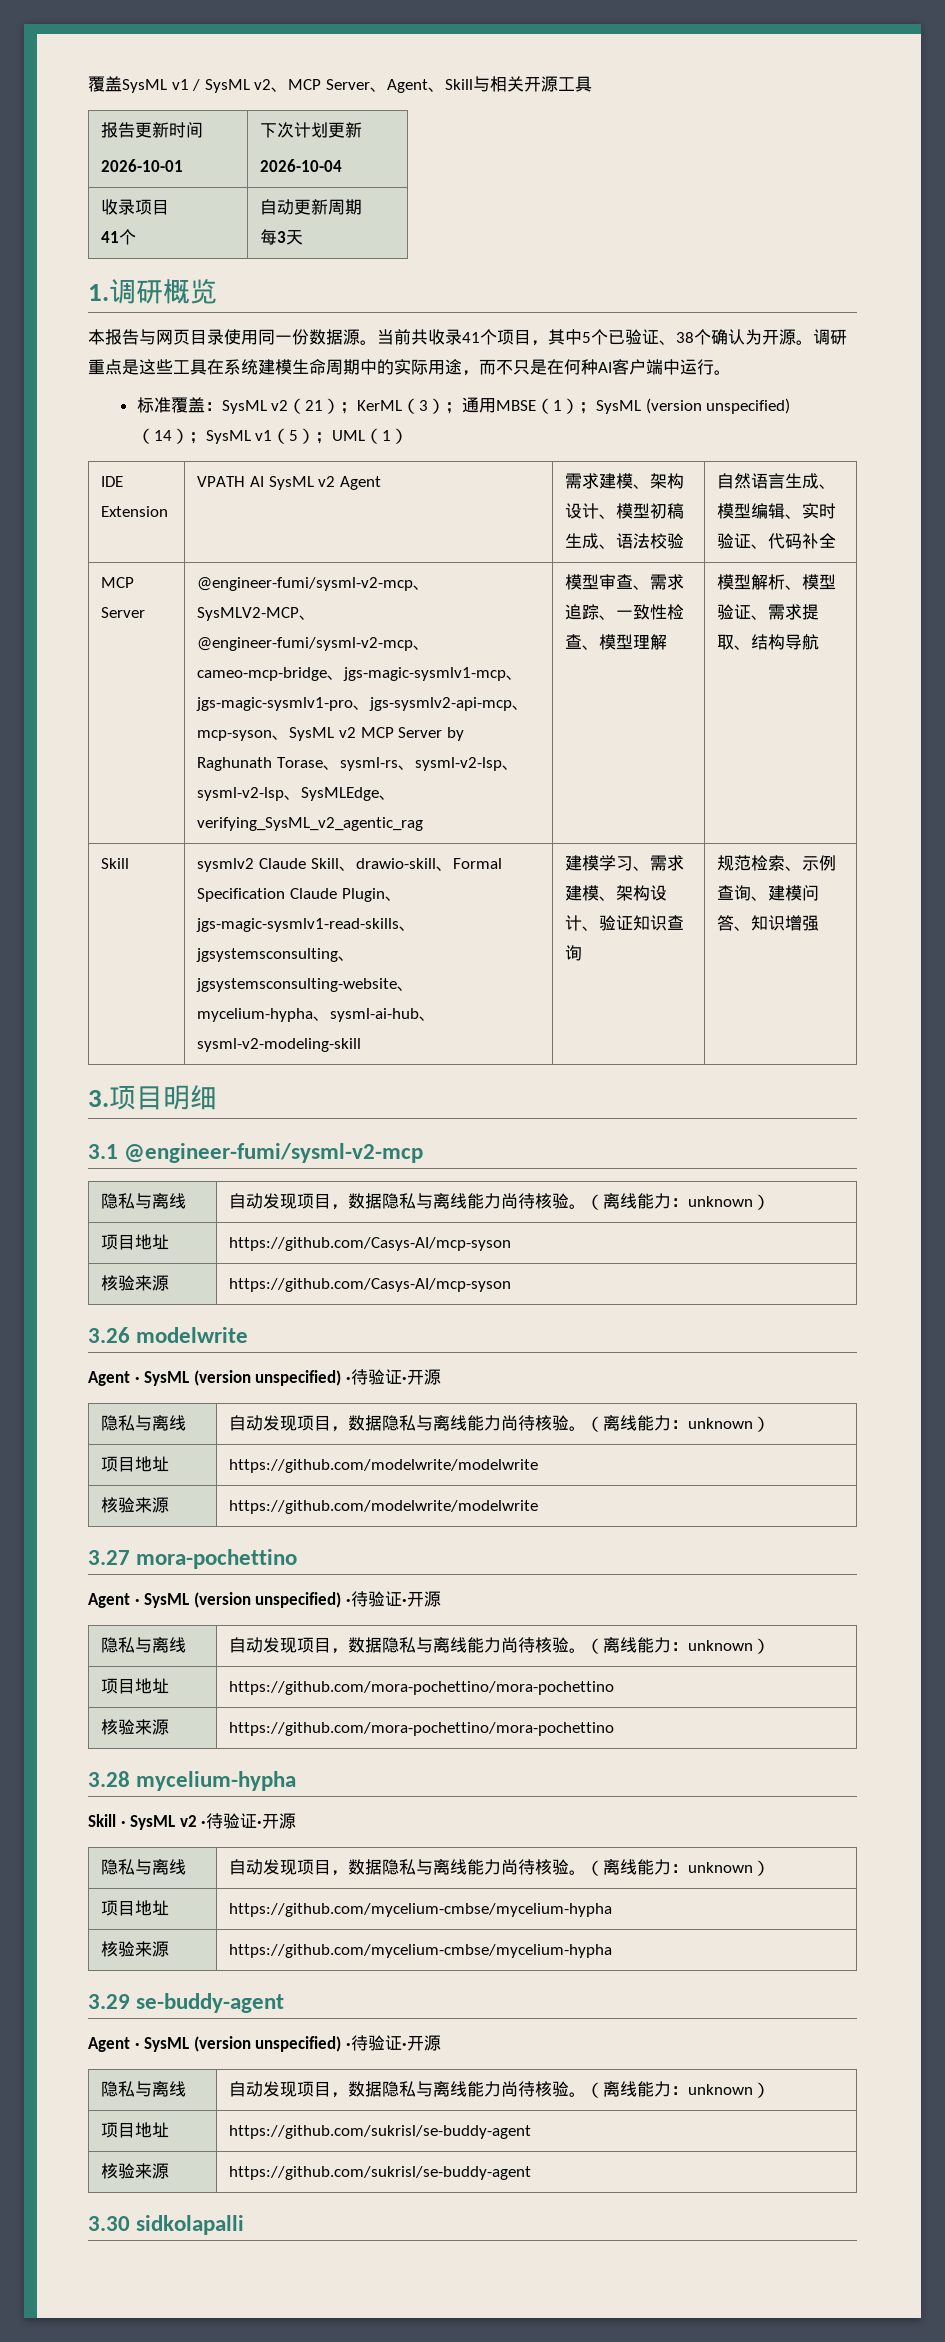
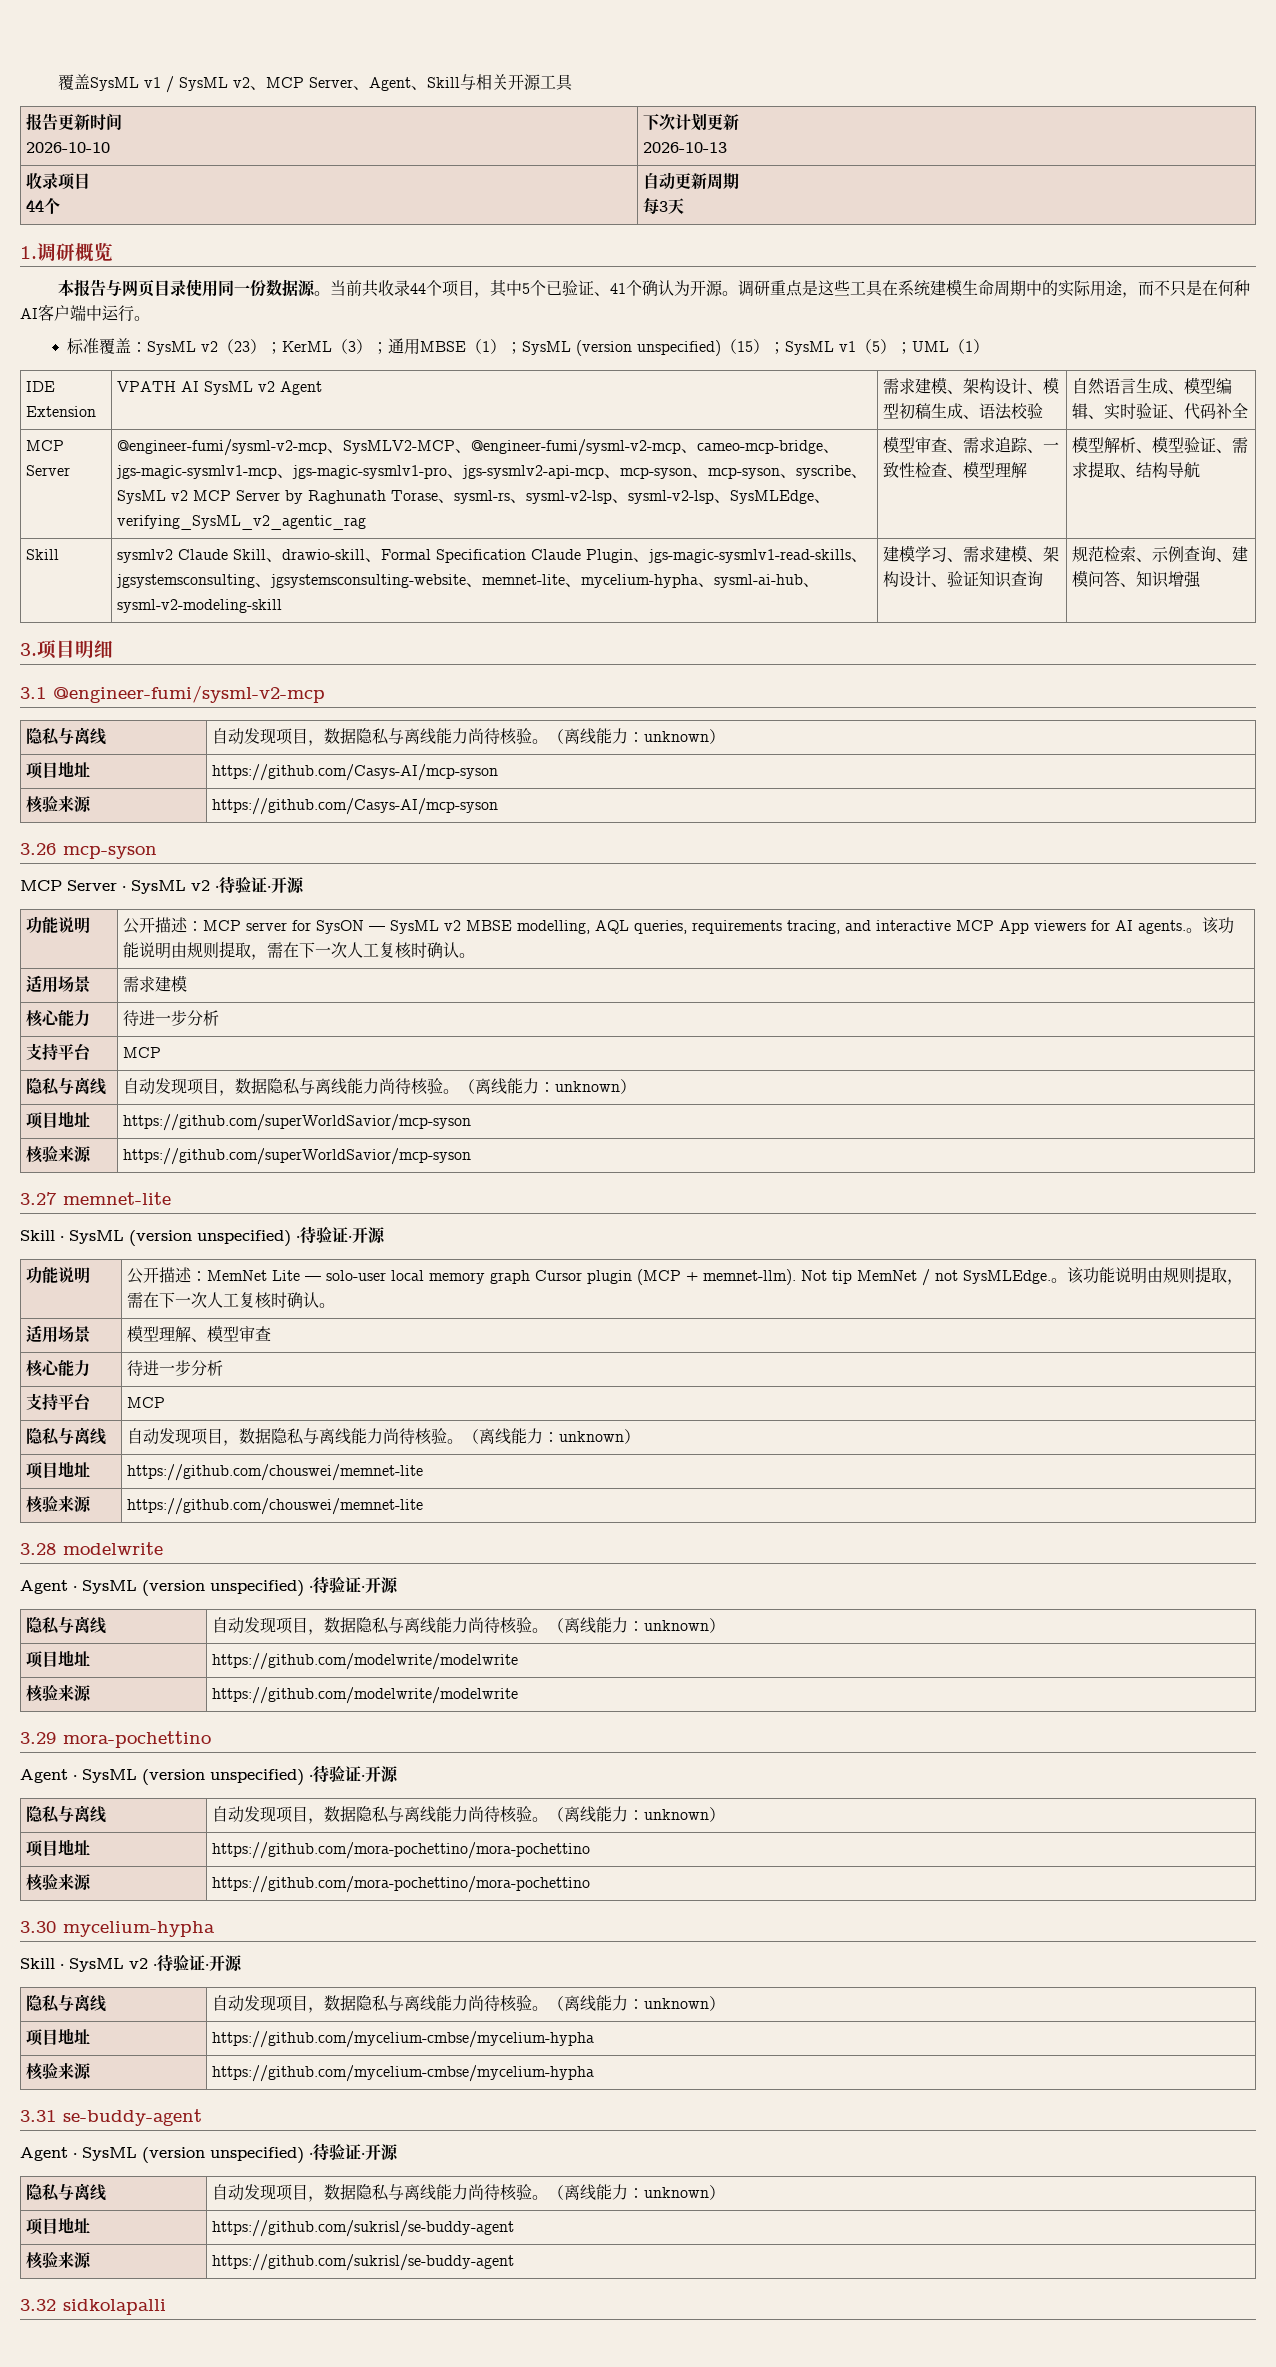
  报告更新时间
- 2026-10-01 | 下次计划更新
- 2026-10-04
+ 2026-10-10 | 下次计划更新
+ 2026-10-13
  收录项目
- 41个 | 自动更新周期
+ 44个 | 自动更新周期
- 当前共收录41个项目，其中5个已验证、38个确认为开源。
+ 当前共收录44个项目，其中5个已验证、41个确认为开源。
- 标准覆盖：SysML v2（21）；KerML（3）；通用MBSE（1）；SysML (version unspecified)（14）；SysML v1（5）；UML（1）
+ 标准覆盖：SysML v2（23）；KerML（3）；通用MBSE（1）；SysML (version unspecified)（15）；SysML v1（5）；UML（1）
- @engineer-fumi/sysml-v2-mcp、SysMLV2-MCP、@engineer-fumi/sysml-v2-mcp、cameo-mcp-bridge、jgs-magic-sysmlv1-mcp、jgs-magic-sysmlv1-pro、jgs-sysmlv2-api-mcp、mcp-syson、SysML v2 MCP Server by Raghunath Torase、sysml-rs、sysml-v2-lsp、sysml-v2-lsp、SysMLEdge、verifying_SysML_v2_agentic_rag
+ @engineer-fumi/sysml-v2-mcp、SysMLV2-MCP、@engineer-fumi/sysml-v2-mcp、cameo-mcp-bridge、jgs-magic-sysmlv1-mcp、jgs-magic-sysmlv1-pro、jgs-sysmlv2-api-mcp、mcp-syson、mcp-syson、syscribe、SysML v2 MCP Server by Raghunath Torase、sysml-rs、sysml-v2-lsp、sysml-v2-lsp、SysMLEdge、verifying_SysML_v2_agentic_rag
- sysmlv2 Claude Skill、drawio-skill、Formal Specification Claude Plugin、jgs-magic-sysmlv1-read-skills、jgsystemsconsulting、jgsystemsconsulting-website、mycelium-hypha、sysml-ai-hub、sysml-v2-modeling-skill
+ sysmlv2 Claude Skill、drawio-skill、Formal Specification Claude Plugin、jgs-magic-sysmlv1-read-skills、jgsystemsconsulting、jgsystemsconsulting-website、memnet-lite、mycelium-hypha、sysml-ai-hub、sysml-v2-modeling-skill
- 3.26 modelwrite
+ 3.26 mcp-syson
+ MCP Server · SysML v2 ·待验证·开源
+ 功能说明 | 公开描述：MCP server for SysON — SysML v2 MBSE modelling, AQL queries, requirements tracing, and interactive MCP App viewers for AI agents.。该功能说明由规则提取，需在下一次人工复核时确认。
+ 适用场景 | 需求建模
+ 核心能力 | 待进一步分析
+ 支持平台 | MCP
+ 隐私与离线 | 自动发现项目，数据隐私与离线能力尚待核验。（离线能力：unknown）
+ 项目地址 | https://github.com/superWorldSavior/mcp-syson
+ 核验来源 | https://github.com/superWorldSavior/mcp-syson
+ 3.27 memnet-lite
+ Skill · SysML (version unspecified) ·待验证·开源
+ 功能说明 | 公开描述：MemNet Lite — solo-user local memory graph Cursor plugin (MCP + memnet-llm). Not tip MemNet / not SysMLEdge.。该功能说明由规则提取，需在下一次人工复核时确认。
+ 适用场景 | 模型理解、模型审查
+ 核心能力 | 待进一步分析
+ 支持平台 | MCP
+ 隐私与离线 | 自动发现项目，数据隐私与离线能力尚待核验。（离线能力：unknown）
+ 项目地址 | https://github.com/chouswei/memnet-lite
+ 核验来源 | https://github.com/chouswei/memnet-lite
+ 3.28 modelwrite
- 3.27 mora-pochettino
+ 3.29 mora-pochettino
- 3.28 mycelium-hypha
+ 3.30 mycelium-hypha
- 3.29 se-buddy-agent
+ 3.31 se-buddy-agent
- 3.30 sidkolapalli
+ 3.32 sidkolapalli

